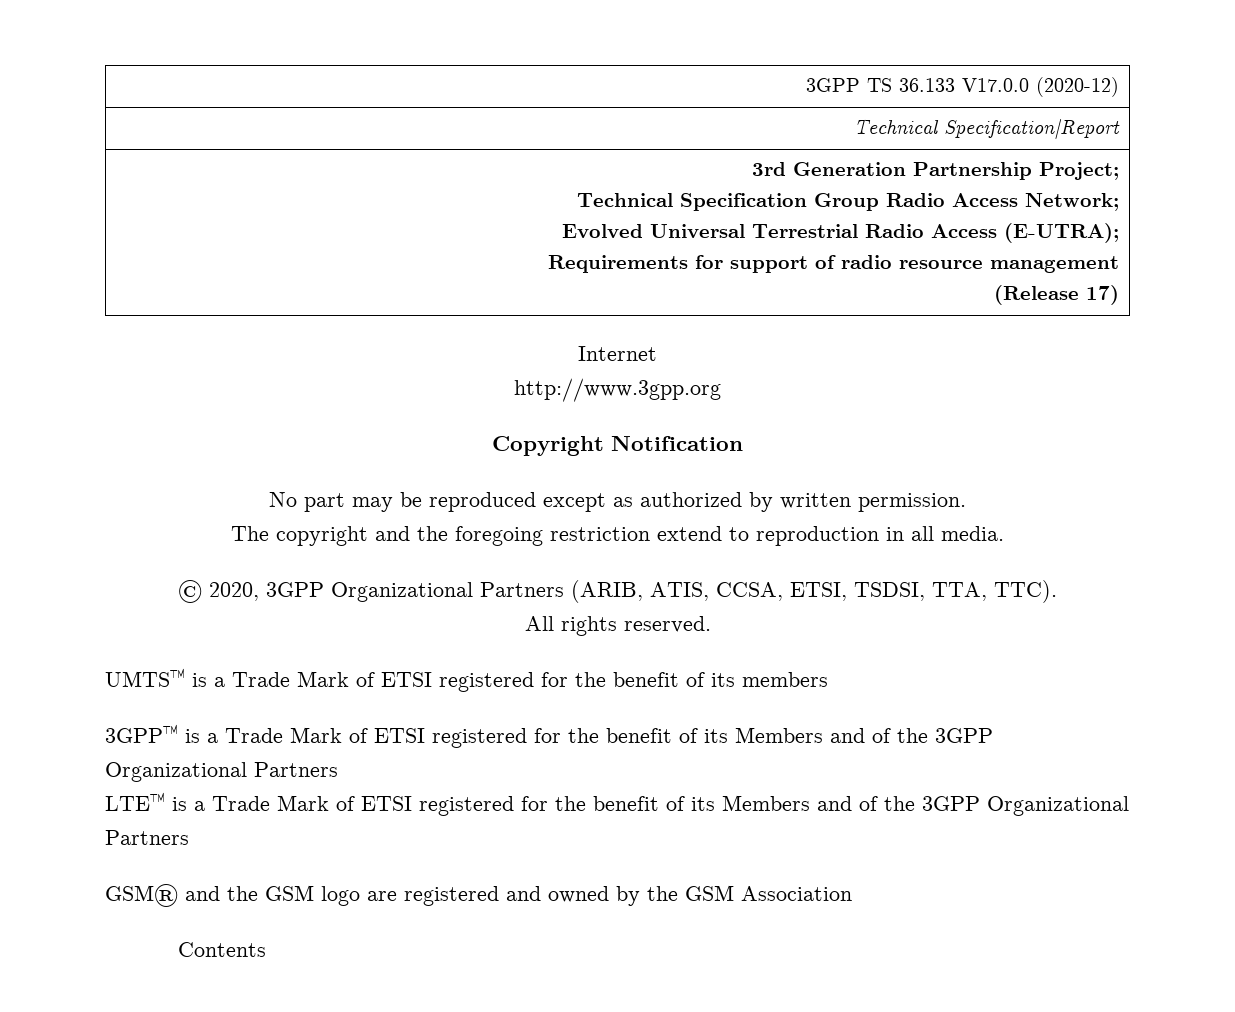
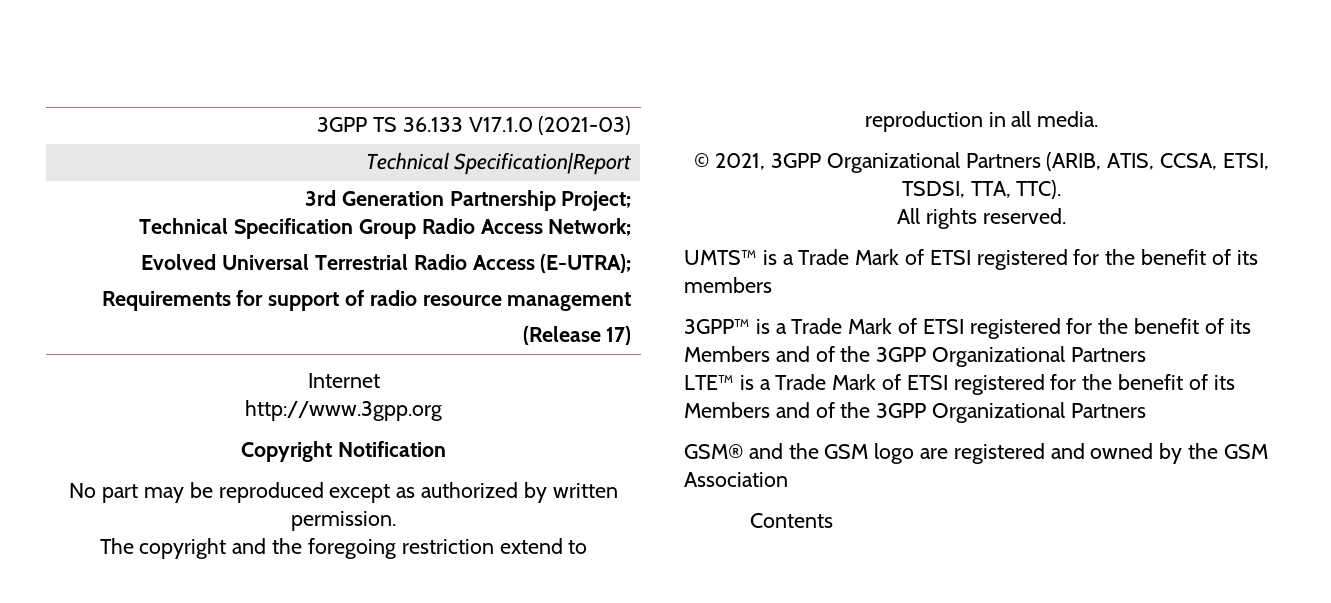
- 3GPP TS 36.133 V17.0.0 (2020-12)
+ 3GPP TS 36.133 V17.1.0 (2021-03)
- © 2020, 3GPP Organizational Partners (ARIB, ATIS, CCSA, ETSI, TSDSI, TTA, TTC).
+ © 2021, 3GPP Organizational Partners (ARIB, ATIS, CCSA, ETSI, TSDSI, TTA, TTC).

